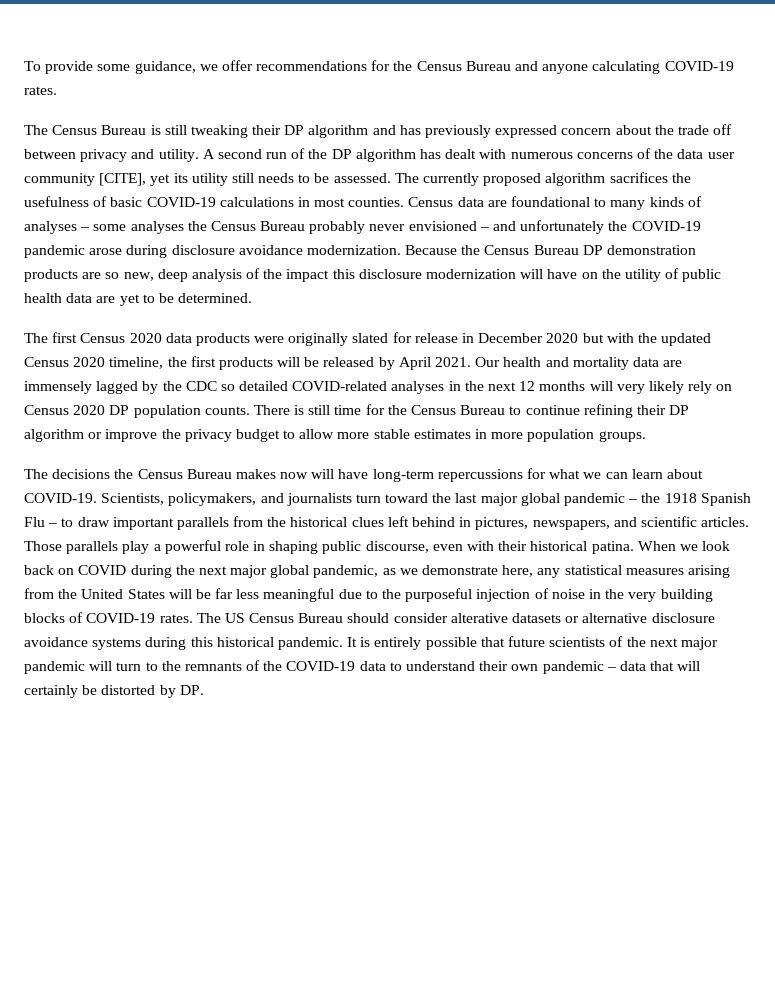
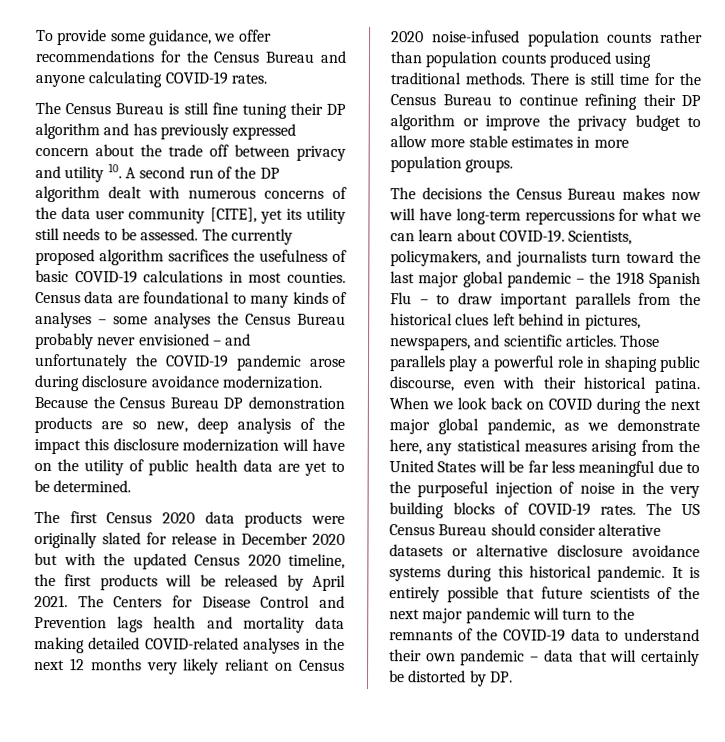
- The Census Bureau is still tweaking their DP algorithm and has previously expressed concern about the trade off between privacy and utility. A second run of the DP algorithm has dealt with numerous concerns of the data user community [CITE], yet its utility still needs to be assessed.
+ The Census Bureau is still fine tuning their DP algorithm and has previously expressed concern about the trade off between privacy and utility 10. A second run of the DP algorithm dealt with numerous concerns of the data user community [CITE], yet its utility still needs to be assessed.
- Our health and mortality data are immensely lagged by the CDC so detailed COVID-related analyses in the next 12 months will very likely rely on Census 2020 DP population counts.
+ The Centers for Disease Control and Prevention lags health and mortality data making detailed COVID-related analyses in the next 12 months very likely reliant on Census 2020 noise-infused population counts rather than population counts produced using traditional methods.

